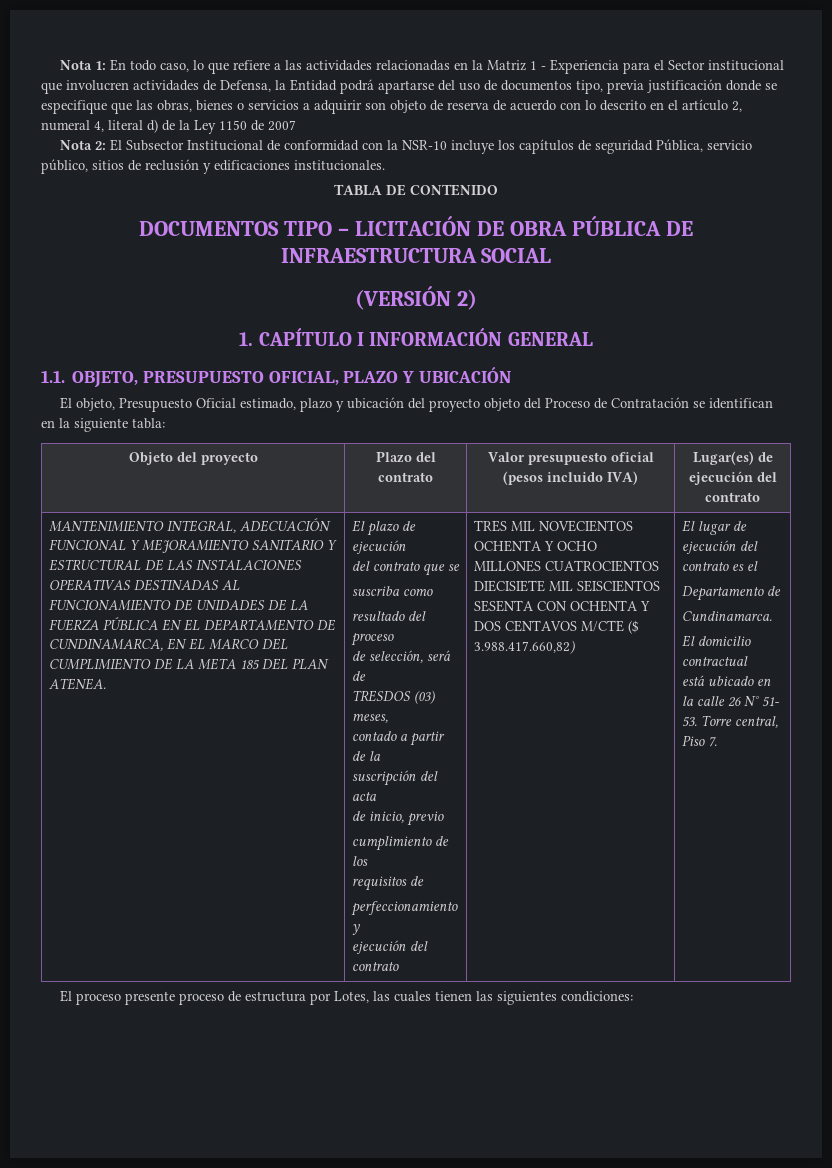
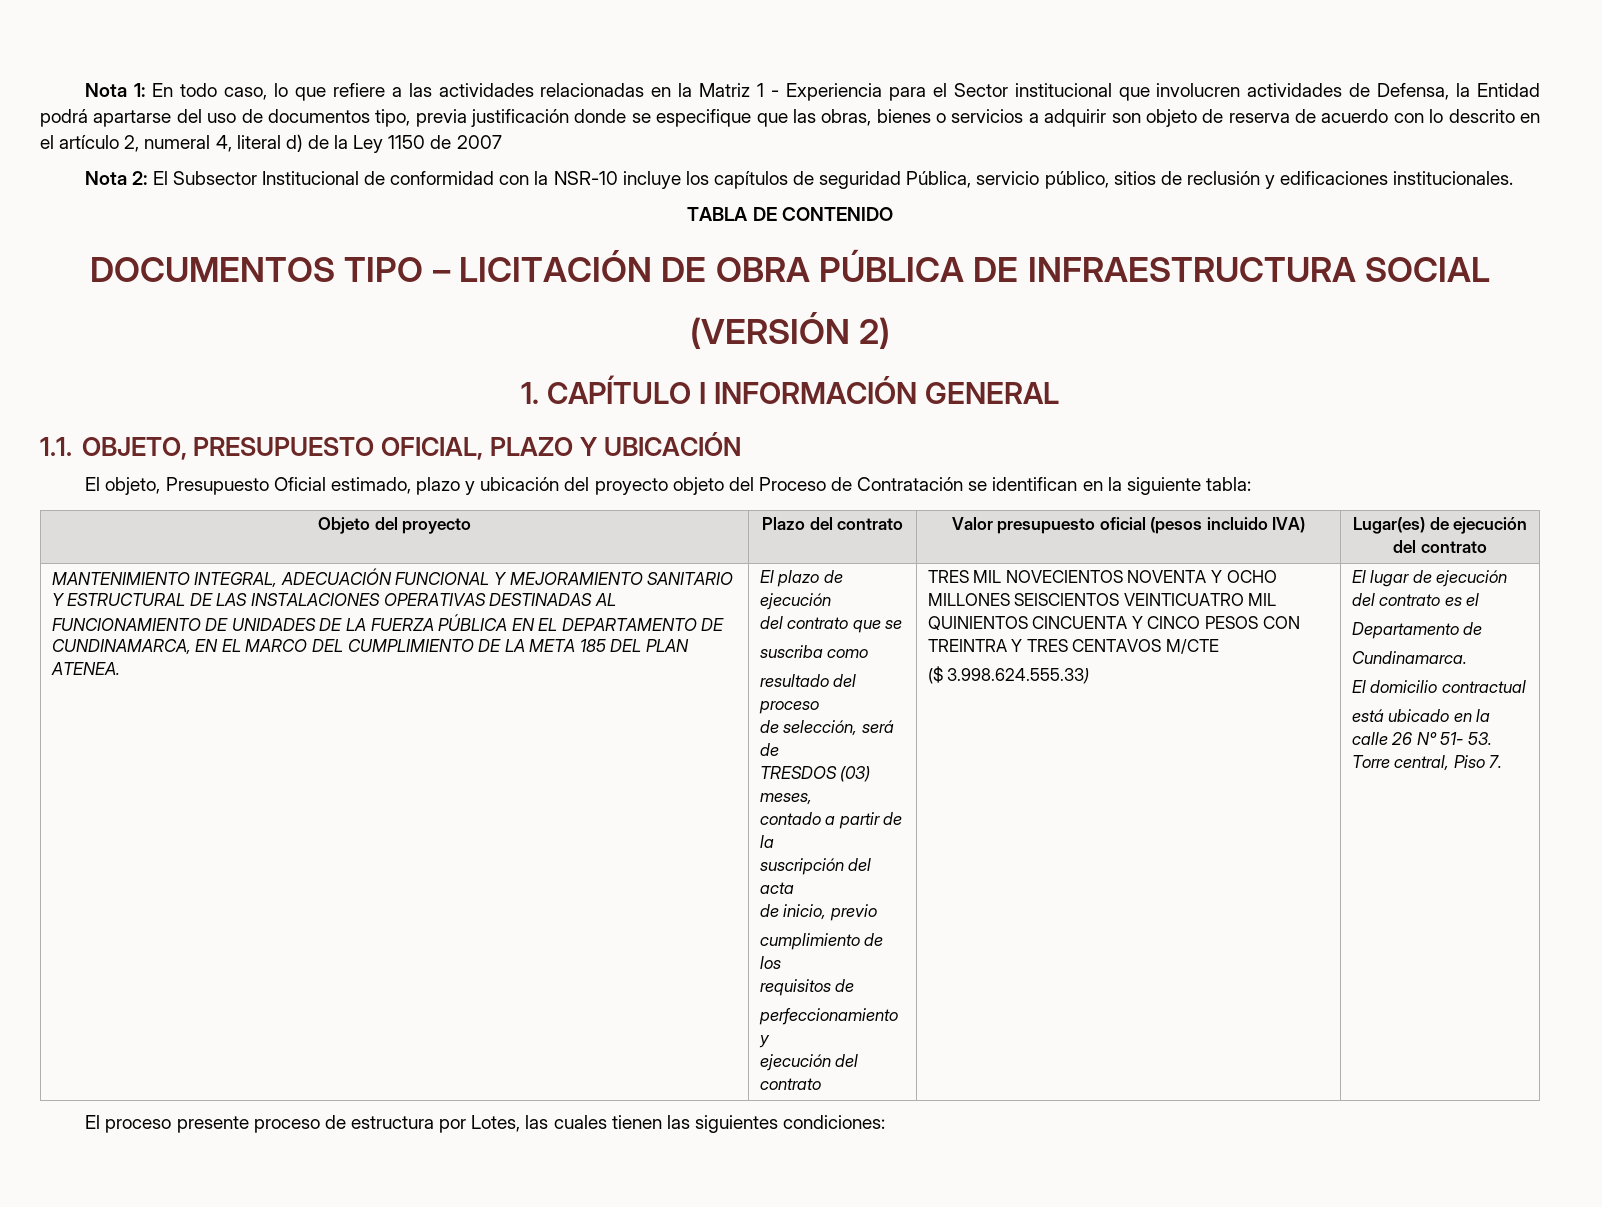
- TRES MIL NOVECIENTOS OCHENTA Y OCHO MILLONES CUATROCIENTOS DIECISIETE MIL SEISCIENTOS SESENTA CON OCHENTA Y DOS CENTAVOS M/CTE ($ 3.988.417.660,82)
+ TRES MIL NOVECIENTOS NOVENTA Y OCHO MILLONES SEISCIENTOS VEINTICUATRO MIL QUINIENTOS CINCUENTA Y CINCO PESOS CON TREINTRA Y TRES CENTAVOS M/CTE
+ ($ 3.998.624.555.33)

